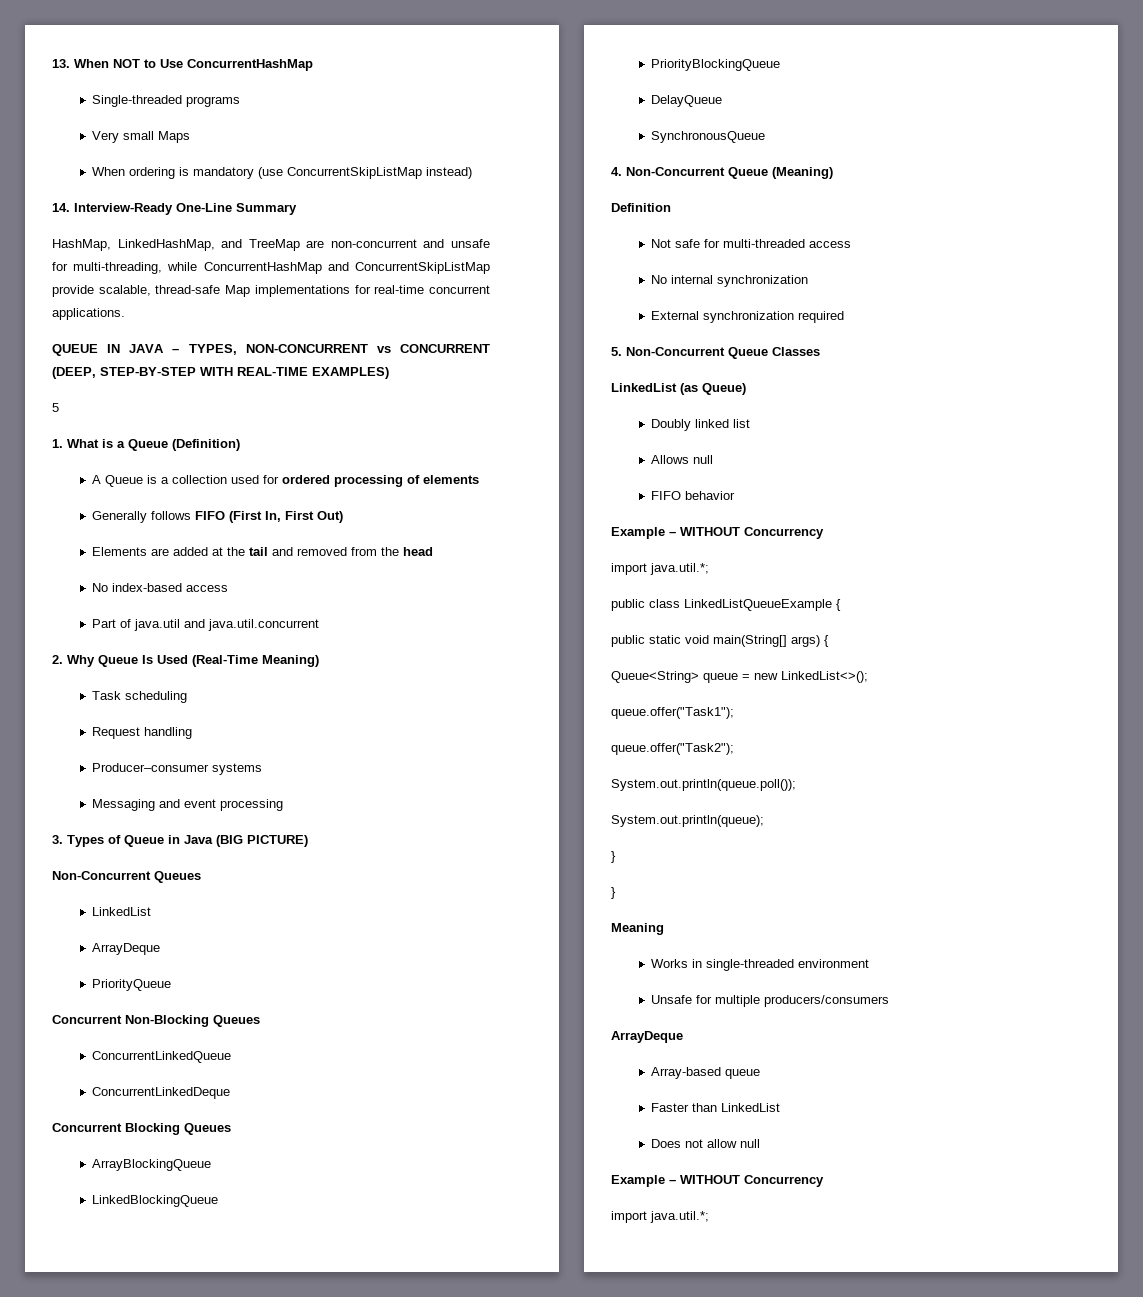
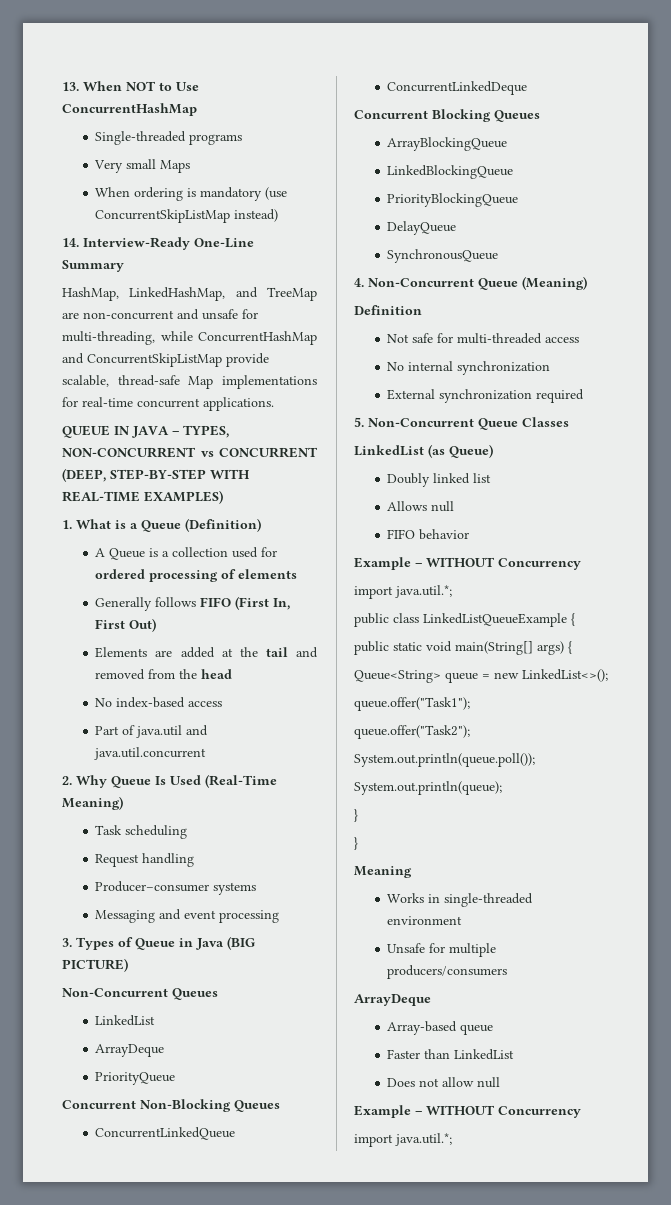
- 5

